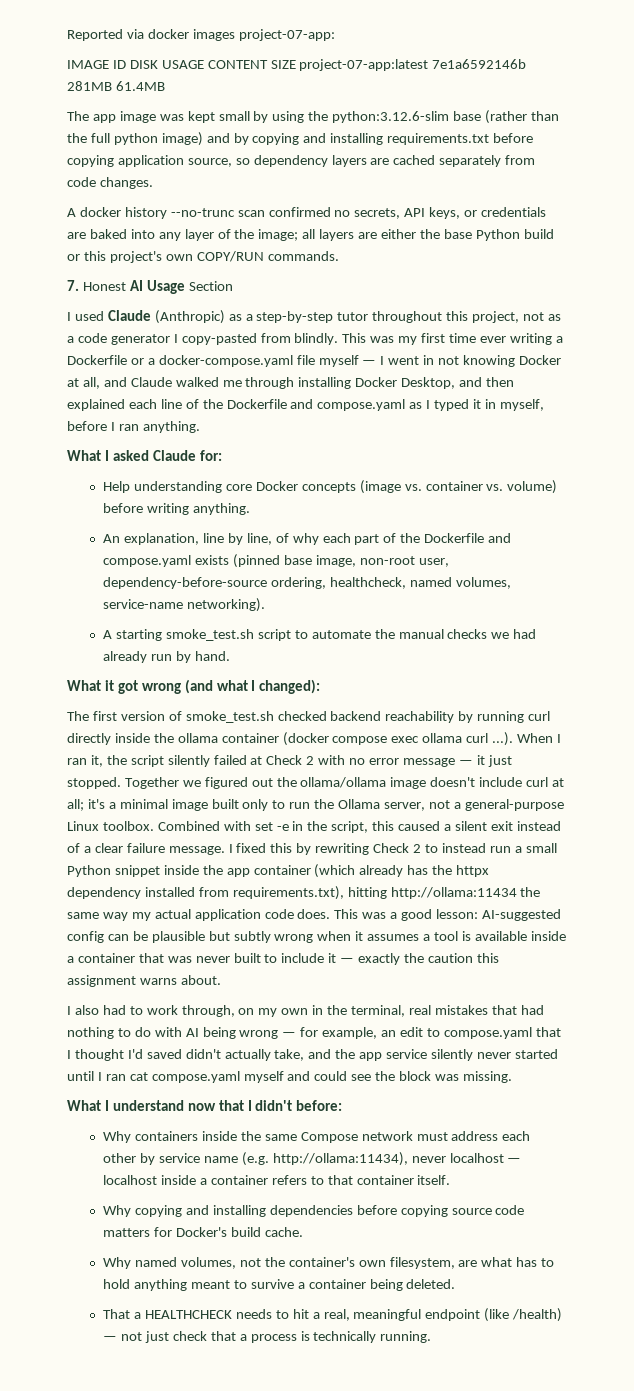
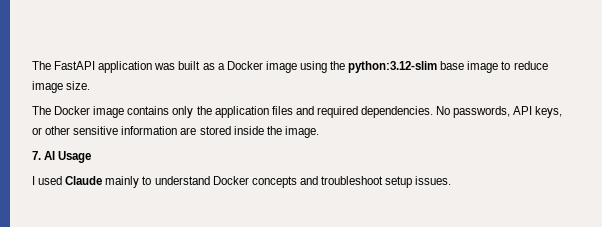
- Reported via docker images project-07-app:
- IMAGE ID DISK USAGE CONTENT SIZE project-07-app:latest 7e1a6592146b 281MB 61.4MB
- The app image was kept small by using the python:3.12.6-slim base (rather than the full python image) and by copying and installing requirements.txt before copying application source, so dependency layers are cached separately from code changes.
- A docker history --no-trunc scan confirmed no secrets, API keys, or credentials are baked into any layer of the image; all layers are either the base Python build or this project's own COPY/RUN commands.
+ The FastAPI application was built as a Docker image using the python:3.12-slim base image to reduce image size.
+ The Docker image contains only the application files and required dependencies. No passwords, API keys, or other sensitive information are stored inside the image.
- 7. Honest AI Usage Section
+ 7. AI Usage
- I used Claude (Anthropic) as a step-by-step tutor throughout this project, not as a code generator I copy-pasted from blindly. This was my first time ever writing a Dockerfile or a docker-compose.yaml file myself — I went in not knowing Docker at all, and Claude walked me through installing Docker Desktop, and then explained each line of the Dockerfile and compose.yaml as I typed it in myself, before I ran anything.
- What I asked Claude for:
- Help understanding core Docker concepts (image vs. container vs. volume) before writing anything.
- An explanation, line by line, of why each part of the Dockerfile and compose.yaml exists (pinned base image, non-root user, dependency-before-source ordering, healthcheck, named volumes, service-name networking).
- A starting smoke_test.sh script to automate the manual checks we had already run by hand.
- What it got wrong (and what I changed):
- The first version of smoke_test.sh checked backend reachability by running curl directly inside the ollama container (docker compose exec ollama curl ...). When I ran it, the script silently failed at Check 2 with no error message — it just stopped. Together we figured out the ollama/ollama image doesn't include curl at all; it's a minimal image built only to run the Ollama server, not a general-purpose Linux toolbox. Combined with set -e in the script, this caused a silent exit instead of a clear failure message. I fixed this by rewriting Check 2 to instead run a small Python snippet inside the app container (which already has the httpx dependency installed from requirements.txt), hitting http://ollama:11434 the same way my actual application code does. This was a good lesson: AI-suggested config can be plausible but subtly wrong when it assumes a tool is available inside a container that was never built to include it — exactly the caution this assignment warns about.
- I also had to work through, on my own in the terminal, real mistakes that had nothing to do with AI being wrong — for example, an edit to compose.yaml that I thought I'd saved didn't actually take, and the app service silently never started until I ran cat compose.yaml myself and could see the block was missing.
- What I understand now that I didn't before:
- Why containers inside the same Compose network must address each other by service name (e.g. http://ollama:11434), never localhost — localhost inside a container refers to that container itself.
- Why copying and installing dependencies before copying source code matters for Docker's build cache.
- Why named volumes, not the container's own filesystem, are what has to hold anything meant to survive a container being deleted.
- That a HEALTHCHECK needs to hit a real, meaningful endpoint (like /health) — not just check that a process is technically running.
+ I used Claude mainly to understand Docker concepts and troubleshoot setup issues.

